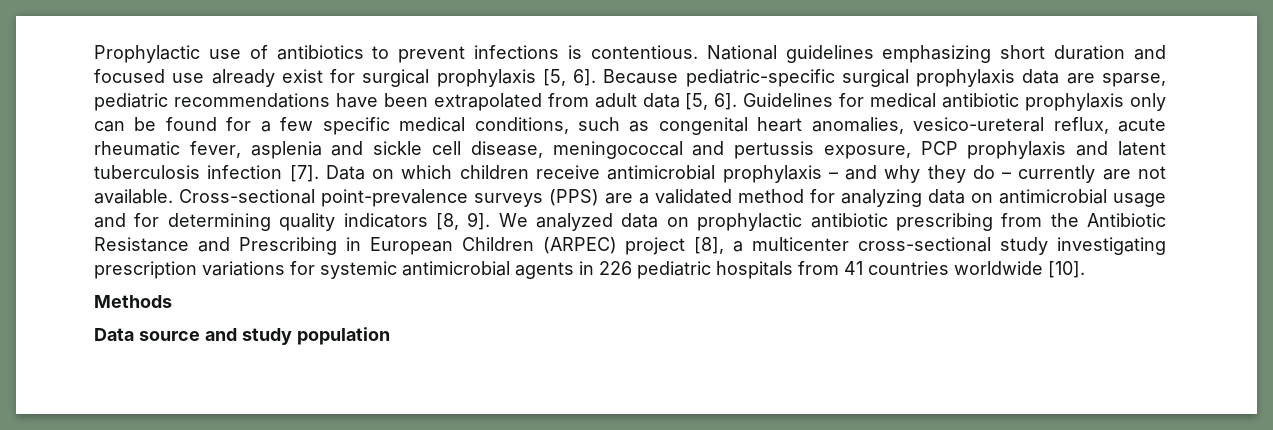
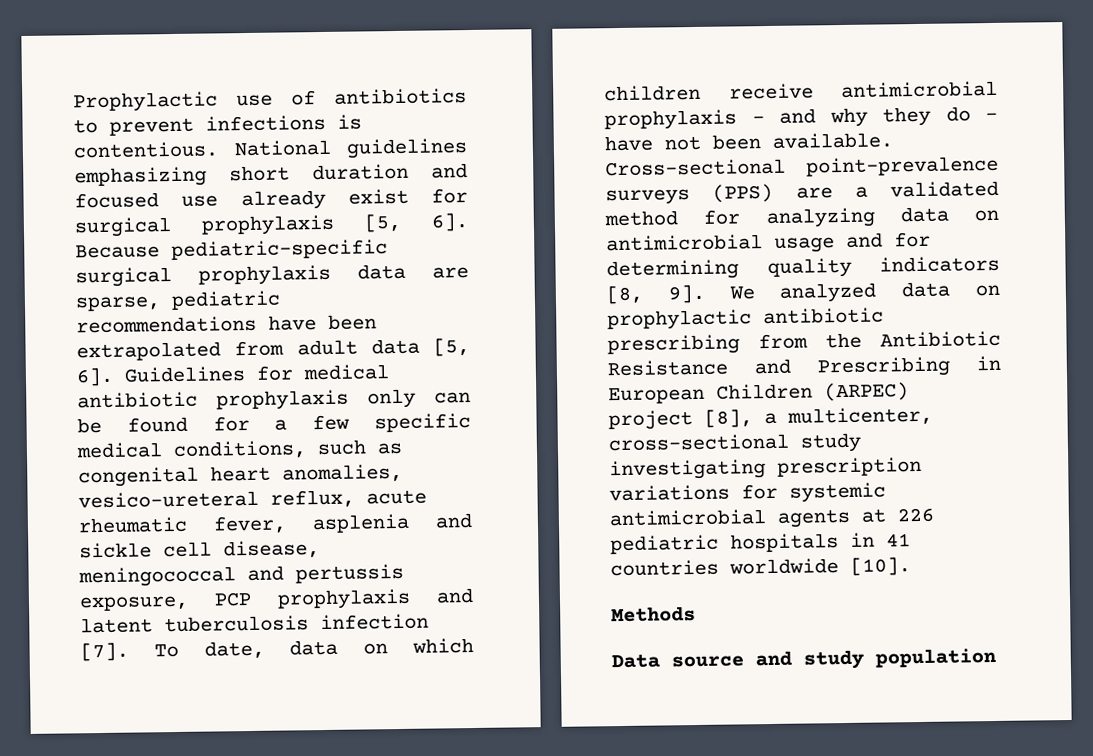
- Data on which children receive antimicrobial prophylaxis – and why they do – currently are not available.
+ To date, data on which children receive antimicrobial prophylaxis – and why they do – have not been available.
- We analyzed data on prophylactic antibiotic prescribing from the Antibiotic Resistance and Prescribing in European Children (ARPEC) project [8], a multicenter cross-sectional study investigating prescription variations for systemic antimicrobial agents in 226 pediatric hospitals from 41 countries worldwide [10].
+ We analyzed data on prophylactic antibiotic prescribing from the Antibiotic Resistance and Prescribing in European Children (ARPEC) project [8], a multicenter, cross-sectional study investigating prescription variations for systemic antimicrobial agents at 226 pediatric hospitals in 41 countries worldwide [10].

